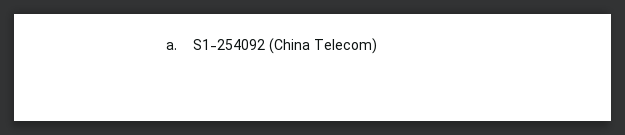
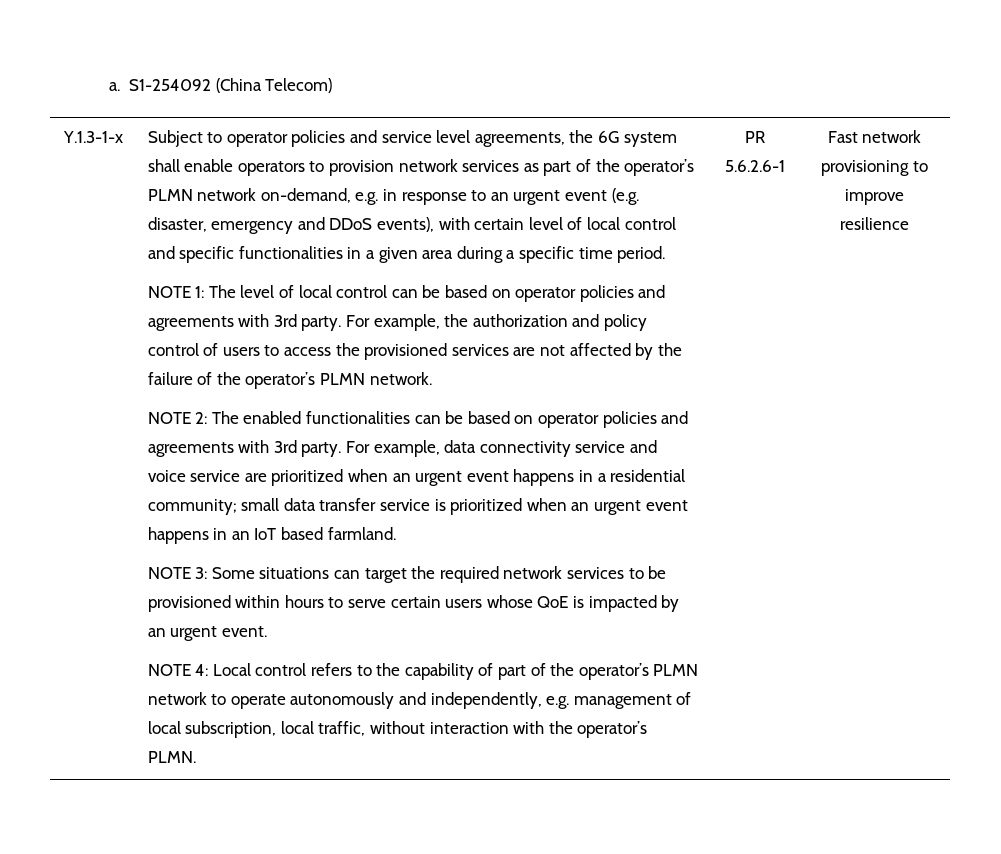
+ Y.1.3-1-x | Subject to operator policies and service level agreements, the 6G system shall enable operators to provision network services as part of the operator’s PLMN network on-demand, e.g. in response to an urgent event (e.g. disaster, emergency and DDoS events), with certain level of local control and specific functionalities in a given area during a specific time period.
+ NOTE 1: The level of local control can be based on operator policies and agreements with 3rd party. For example, the authorization and policy control of users to access the provisioned services are not affected by the failure of the operator’s PLMN network.
+ NOTE 2: The enabled functionalities can be based on operator policies and agreements with 3rd party. For example, data connectivity service and voice service are prioritized when an urgent event happens in a residential community; small data transfer service is prioritized when an urgent event happens in an IoT based farmland.
+ NOTE 3: Some situations can target the required network services to be provisioned within hours to serve certain users whose QoE is impacted by an urgent event.
+ NOTE 4: Local control refers to the capability of part of the operator’s PLMN network to operate autonomously and independently, e.g. management of local subscription, local traffic, without interaction with the operator’s PLMN. | PR 5.6.2.6-1 | Fast network provisioning to improve resilience

